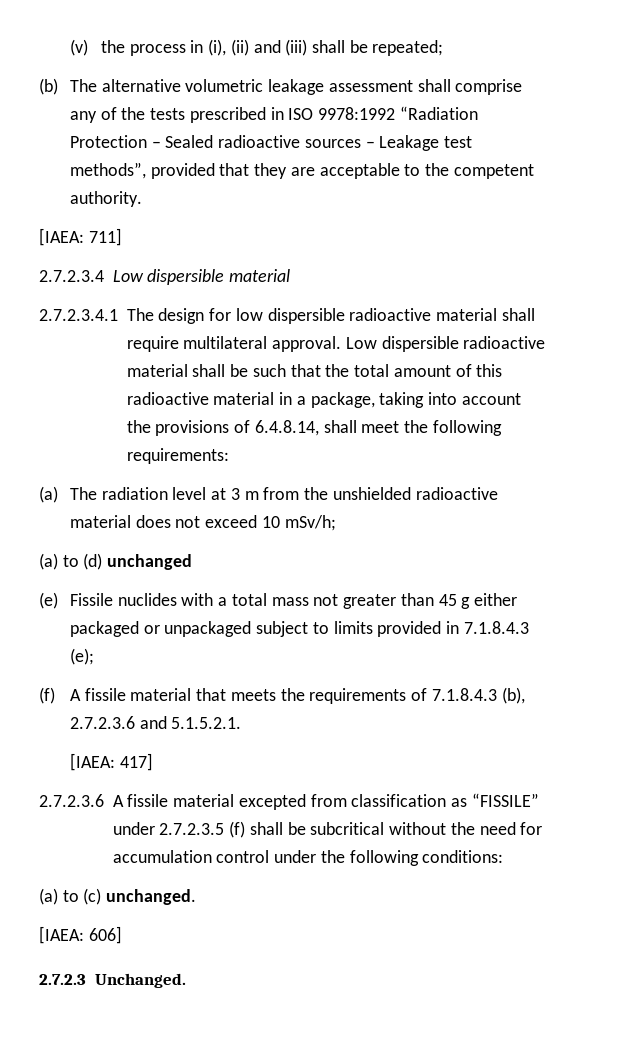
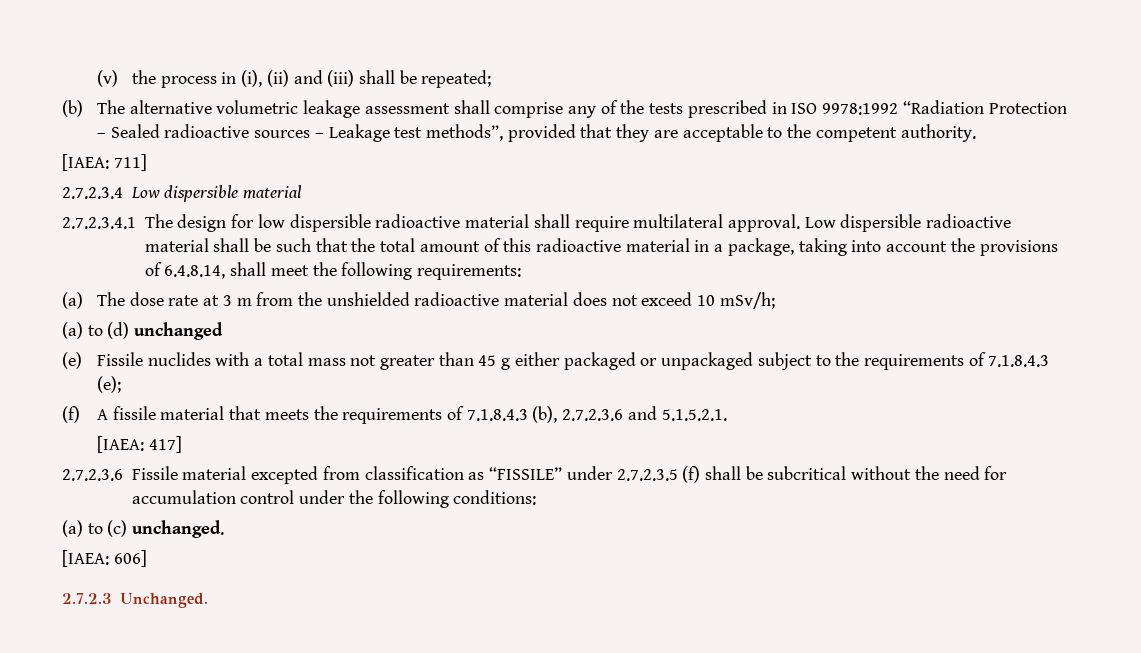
- (a) The radiation level at 3 m from the unshielded radioactive material does not exceed 10 mSv/h;
+ (a) The dose rate at 3 m from the unshielded radioactive material does not exceed 10 mSv/h;
- (e) Fissile nuclides with a total mass not greater than 45 g either packaged or unpackaged subject to limits provided in 7.1.8.4.3 (e);
+ (e) Fissile nuclides with a total mass not greater than 45 g either packaged or unpackaged subject to the requirements of 7.1.8.4.3 (e);
- 2.7.2.3.6 A fissile material excepted from classification as “FISSILE” under 2.7.2.3.5 (f) shall be subcritical without the need for accumulation control under the following conditions:
+ 2.7.2.3.6 Fissile material excepted from classification as “FISSILE” under 2.7.2.3.5 (f) shall be subcritical without the need for accumulation control under the following conditions:

